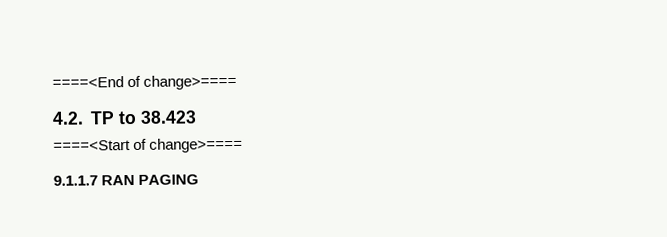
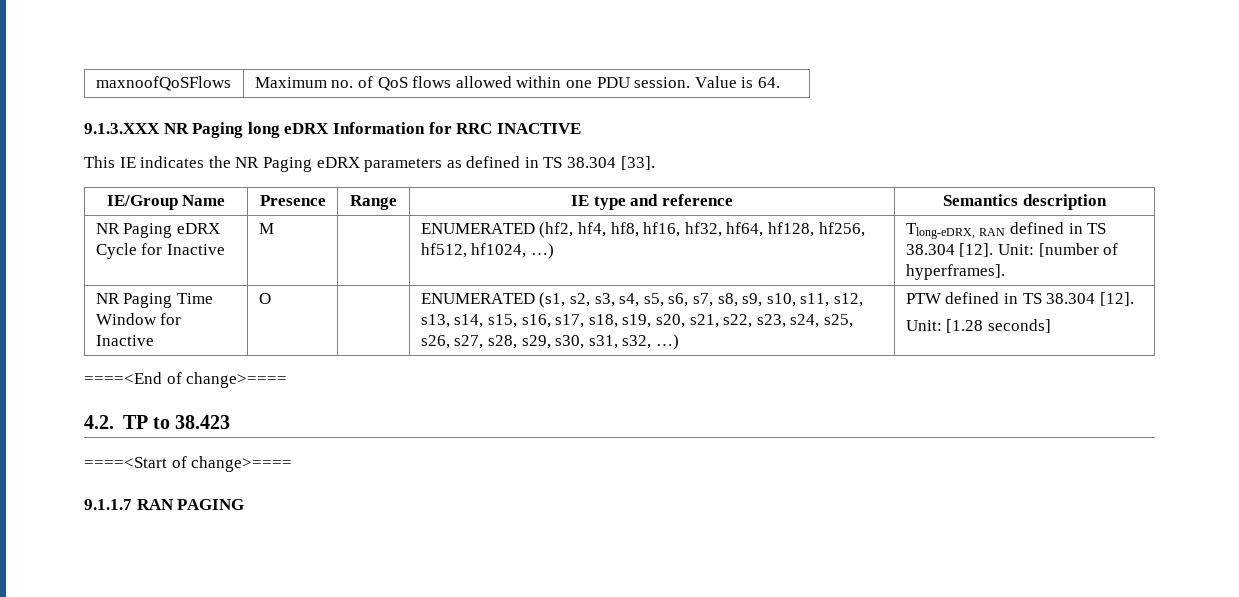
+ maxnoofQoSFlows | Maximum no. of QoS flows allowed within one PDU session. Value is 64.
+ 9.1.3.XXX NR Paging long eDRX Information for RRC INACTIVE
+ This IE indicates the NR Paging eDRX parameters as defined in TS 38.304 [33].
+ IE/Group Name | Presence | Range | IE type and reference | Semantics description
+ NR Paging eDRX Cycle for Inactive | M | | ENUMERATED (hf2, hf4, hf8, hf16, hf32, hf64, hf128, hf256, hf512, hf1024, …) | Tlong-eDRX, RAN defined in TS 38.304 [12]. Unit: [number of hyperframes].
+ NR Paging Time Window for Inactive | O | | ENUMERATED (s1, s2, s3, s4, s5, s6, s7, s8, s9, s10, s11, s12, s13, s14, s15, s16, s17, s18, s19, s20, s21, s22, s23, s24, s25, s26, s27, s28, s29, s30, s31, s32, …) | PTW defined in TS 38.304 [12].
+ Unit: [1.28 seconds]

